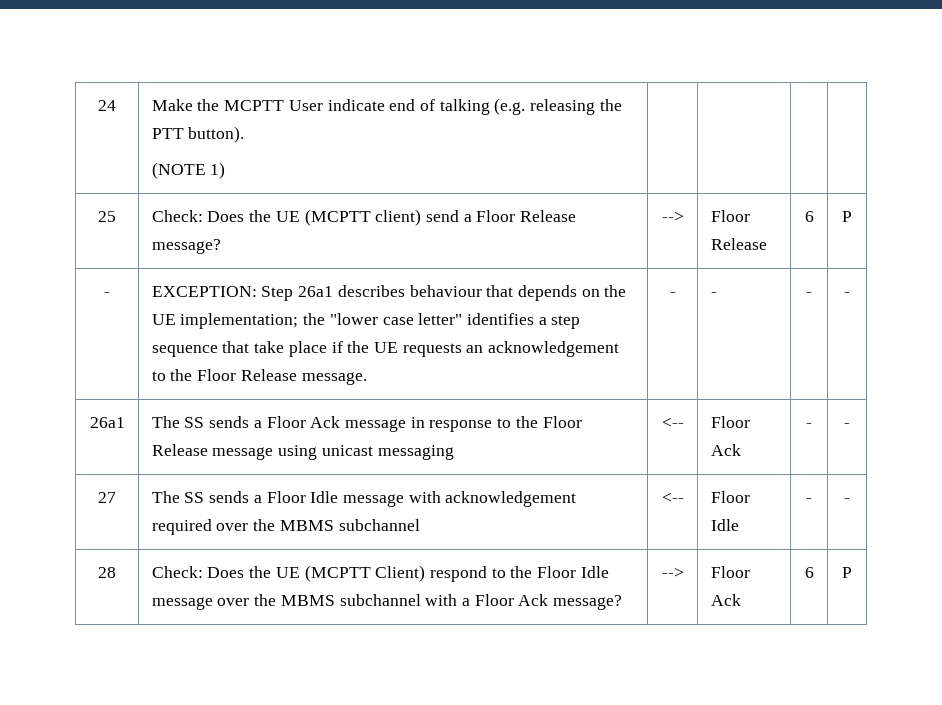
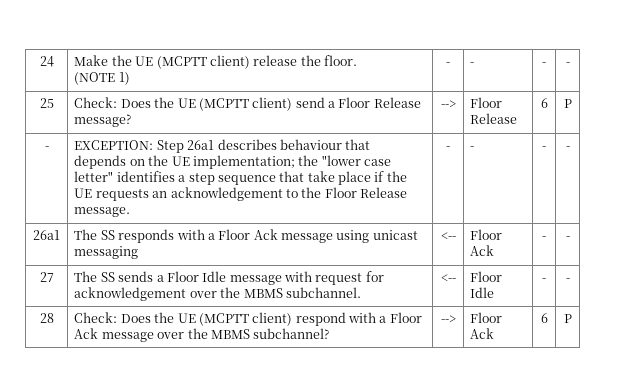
- 24 | Make the MCPTT User indicate end of talking (e.g. releasing the PTT button).
- (NOTE 1) | | | |
+ 24 | Make the UE (MCPTT client) release the floor.
+ (NOTE 1) | - | - | - | -
- 26a1 | The SS sends a Floor Ack message in response to the Floor Release message using unicast messaging | <-- | Floor Ack | - | -
+ 26a1 | The SS responds with a Floor Ack message using unicast messaging | <-- | Floor Ack | - | -
- 27 | The SS sends a Floor Idle message with acknowledgement required over the MBMS subchannel | <-- | Floor Idle | - | -
+ 27 | The SS sends a Floor Idle message with request for acknowledgement over the MBMS subchannel. | <-- | Floor Idle | - | -
- 28 | Check: Does the UE (MCPTT Client) respond to the Floor Idle message over the MBMS subchannel with a Floor Ack message? | --> | Floor Ack | 6 | P
+ 28 | Check: Does the UE (MCPTT client) respond with a Floor Ack message over the MBMS subchannel? | --> | Floor Ack | 6 | P

